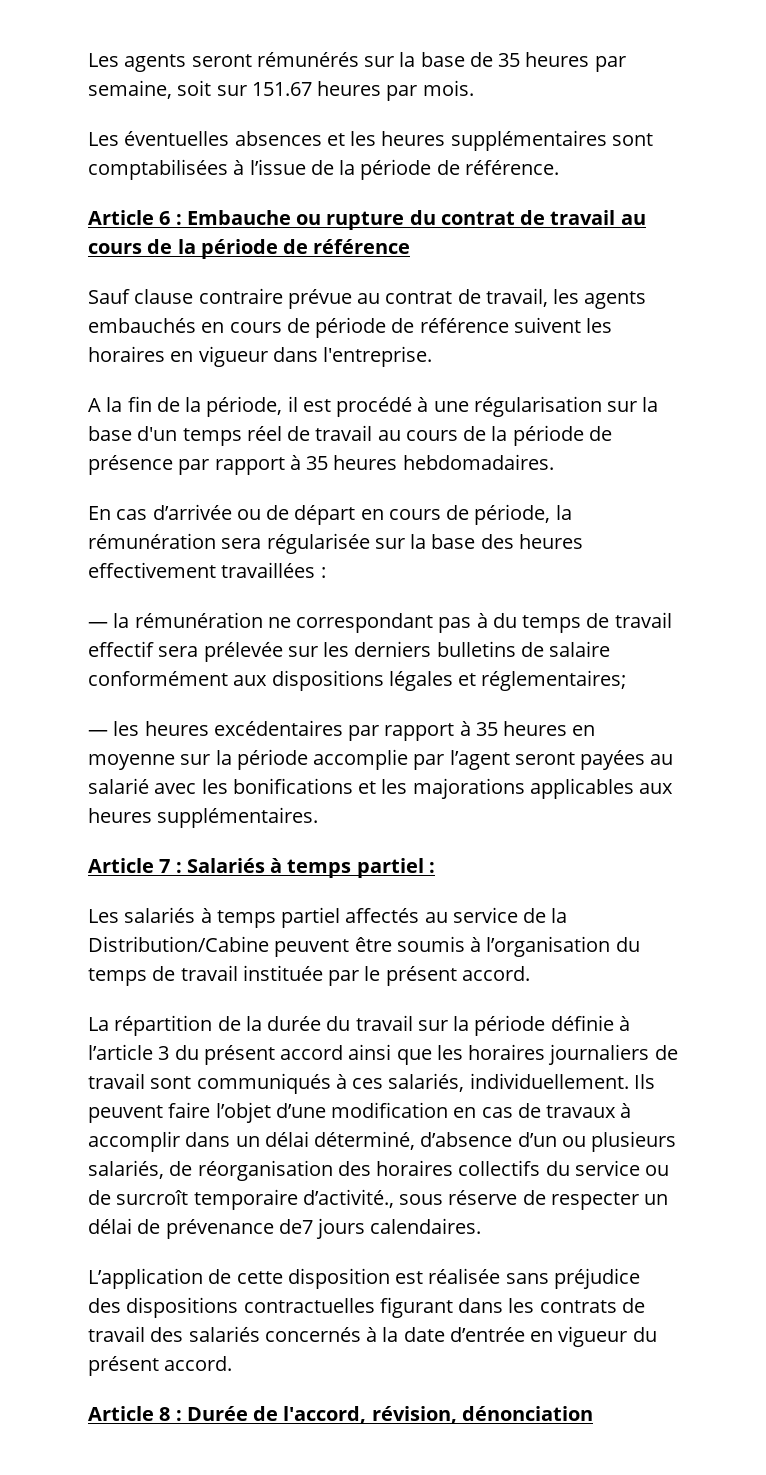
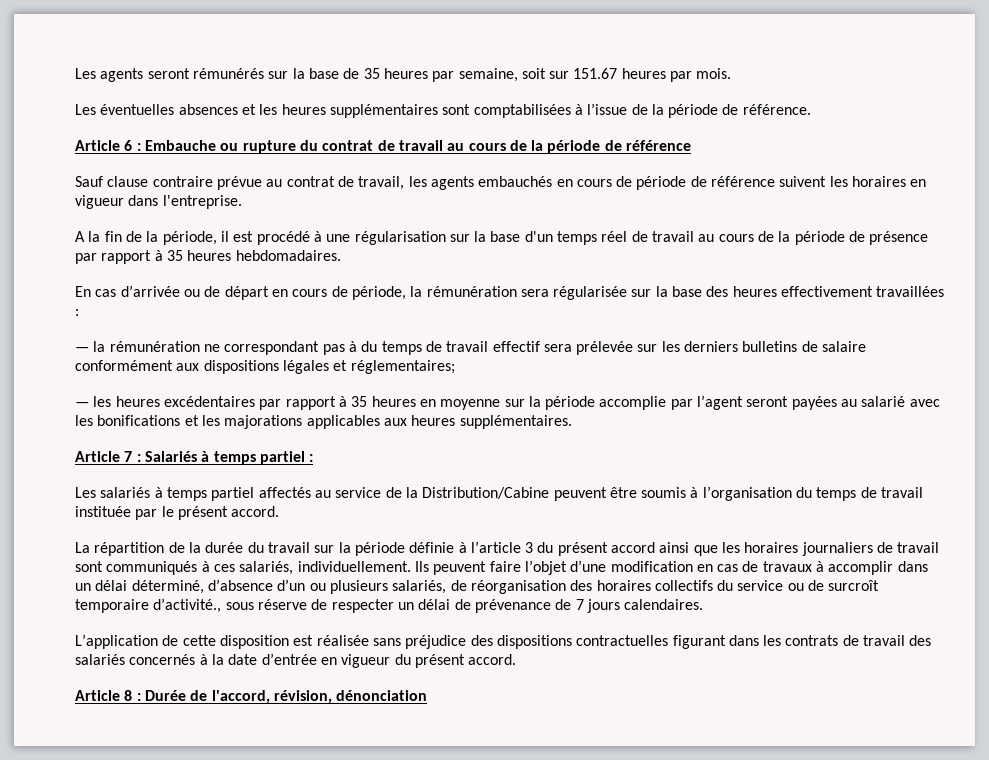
- Ils peuvent faire l’objet d’une modification en cas de travaux à accomplir dans un délai déterminé, d’absence d’un ou plusieurs salariés, de réorganisation des horaires collectifs du service ou de surcroît temporaire d’activité., sous réserve de respecter un délai de prévenance de7 jours calendaires.
+ Ils peuvent faire l’objet d’une modification en cas de travaux à accomplir dans un délai déterminé, d’absence d’un ou plusieurs salariés, de réorganisation des horaires collectifs du service ou de surcroît temporaire d’activité., sous réserve de respecter un délai de prévenance de 7 jours calendaires.

